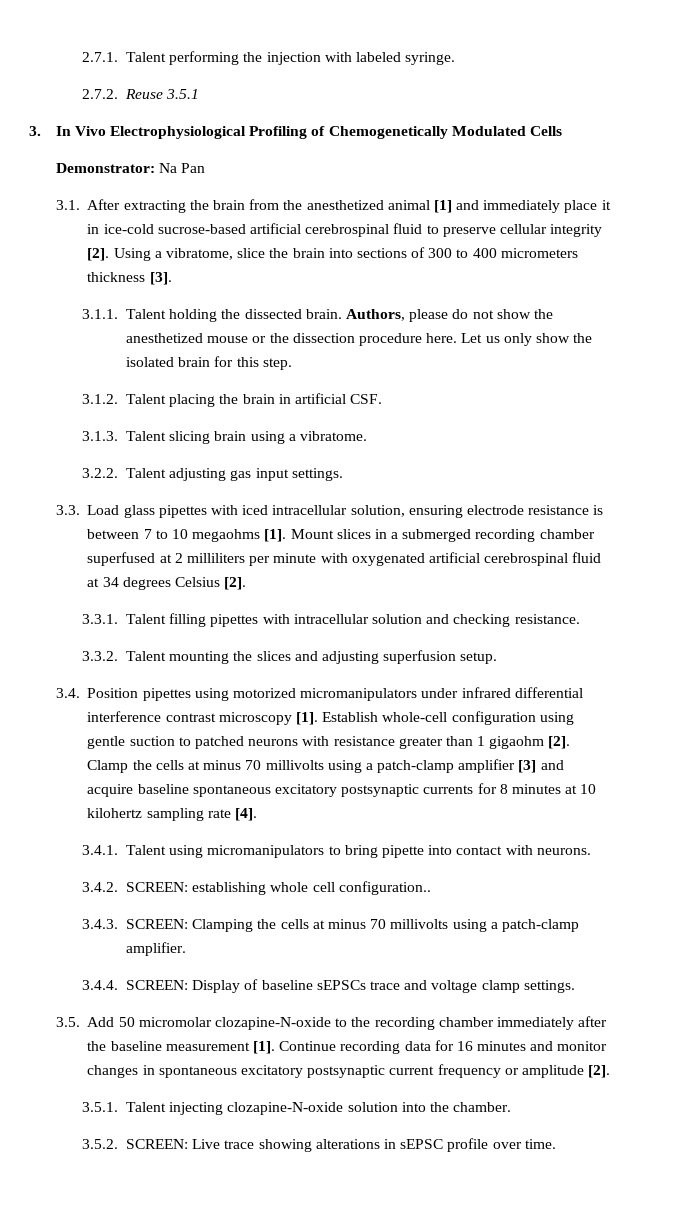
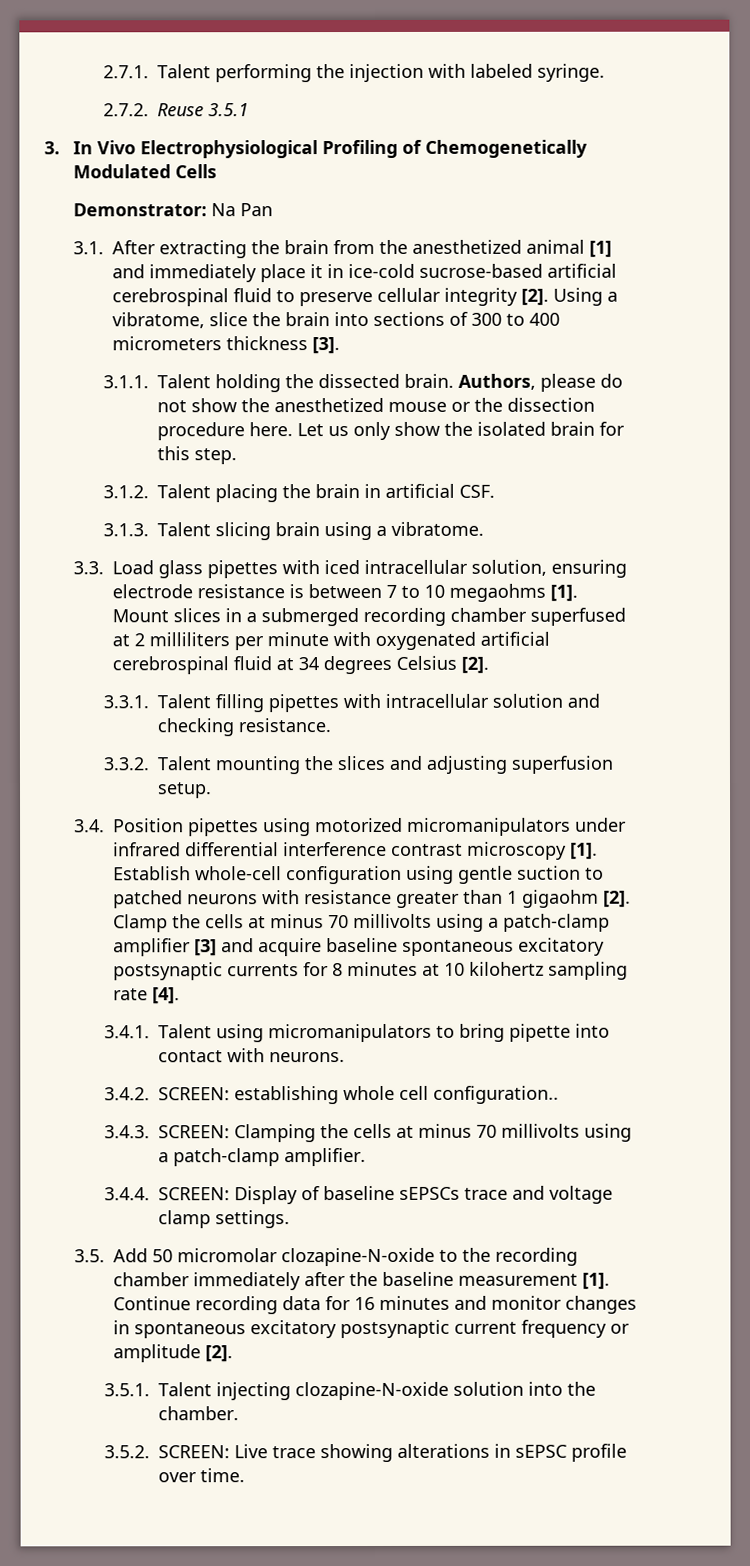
- 3.2.2. Talent adjusting gas input settings.

